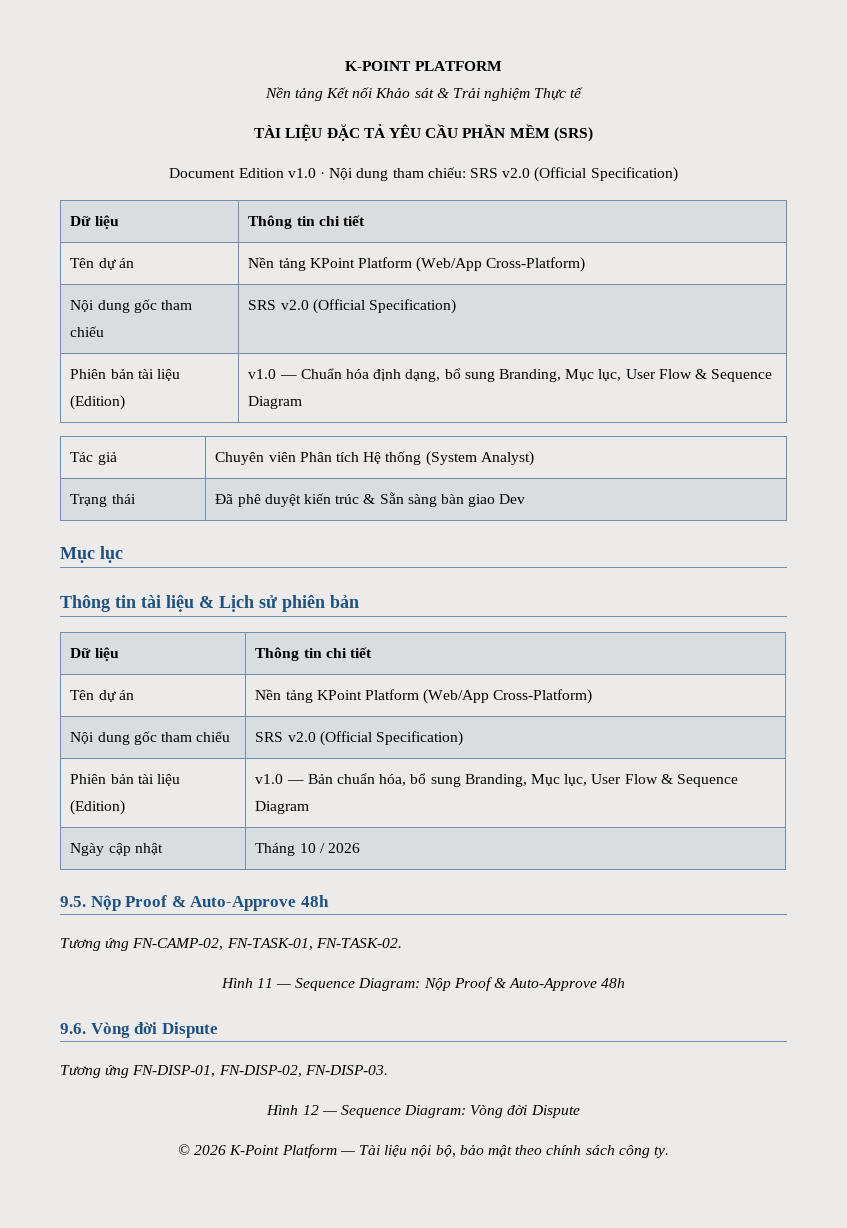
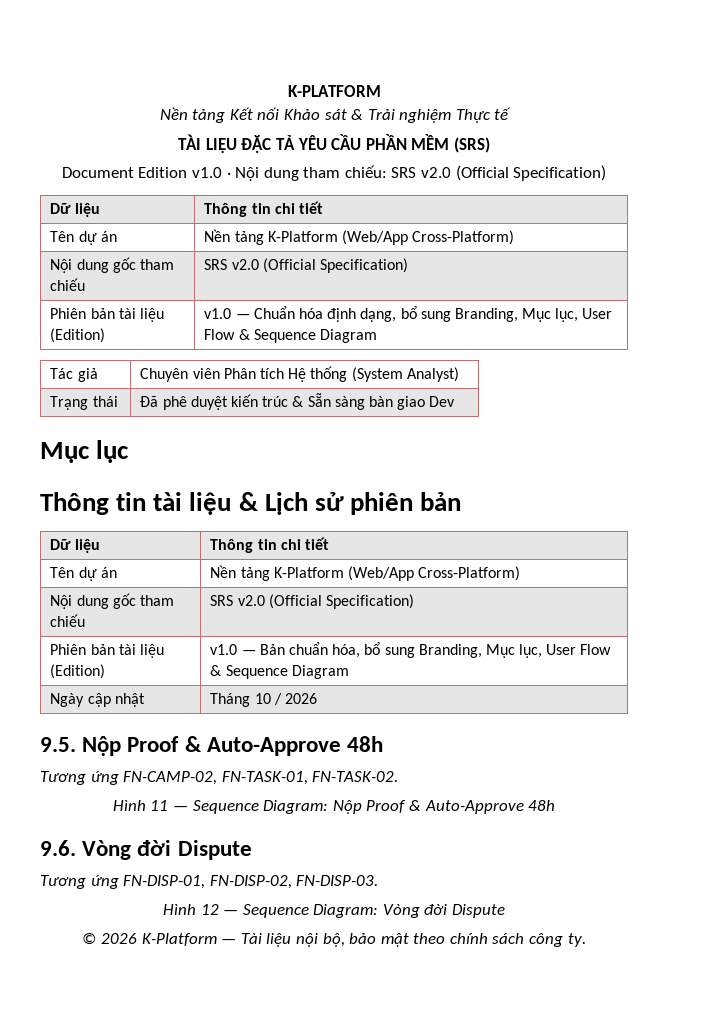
- K-POINT PLATFORM
+ K-PLATFORM
  Document Edition v1.0 · Nội dung tham chiếu: SRS v2.0 (Official Specification)
  Dữ liệu | Thông tin chi tiết
- Tên dự án | Nền tảng KPoint Platform (Web/App Cross-Platform)
+ Tên dự án | Nền tảng K-Platform (Web/App Cross-Platform)
  Thông tin tài liệu & Lịch sử phiên bản
  Dữ liệu | Thông tin chi tiết
- Tên dự án | Nền tảng KPoint Platform (Web/App Cross-Platform)
+ Tên dự án | Nền tảng K-Platform (Web/App Cross-Platform)
- © 2026 K-Point Platform — Tài liệu nội bộ, bảo mật theo chính sách công ty.
+ © 2026 K-Platform — Tài liệu nội bộ, bảo mật theo chính sách công ty.

